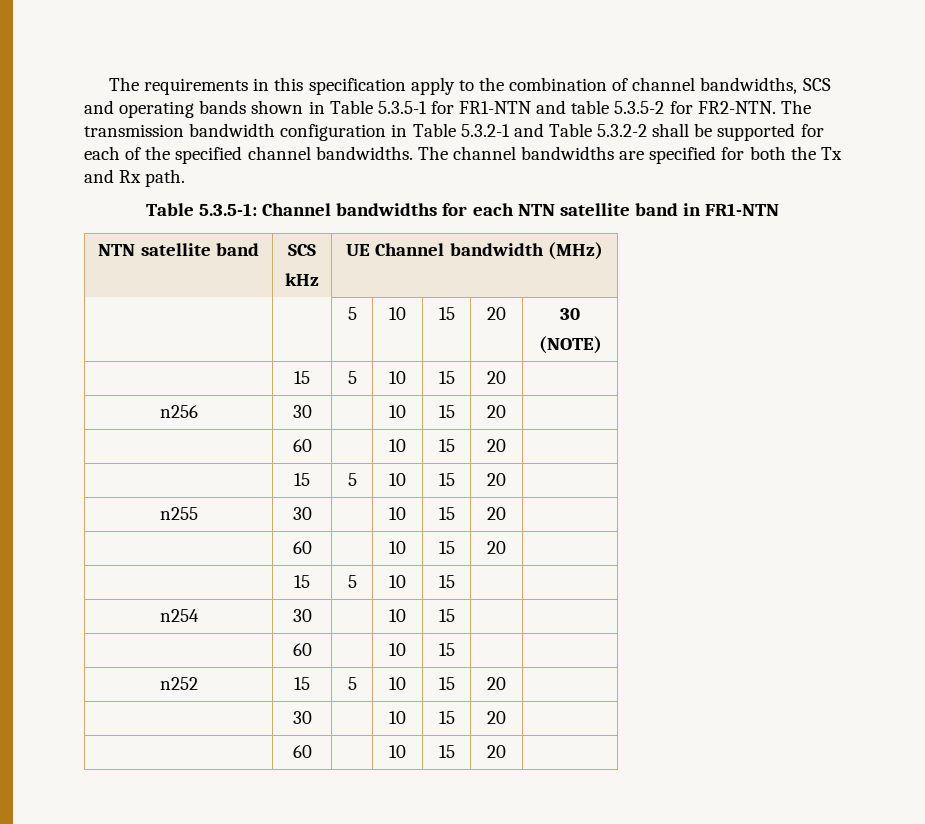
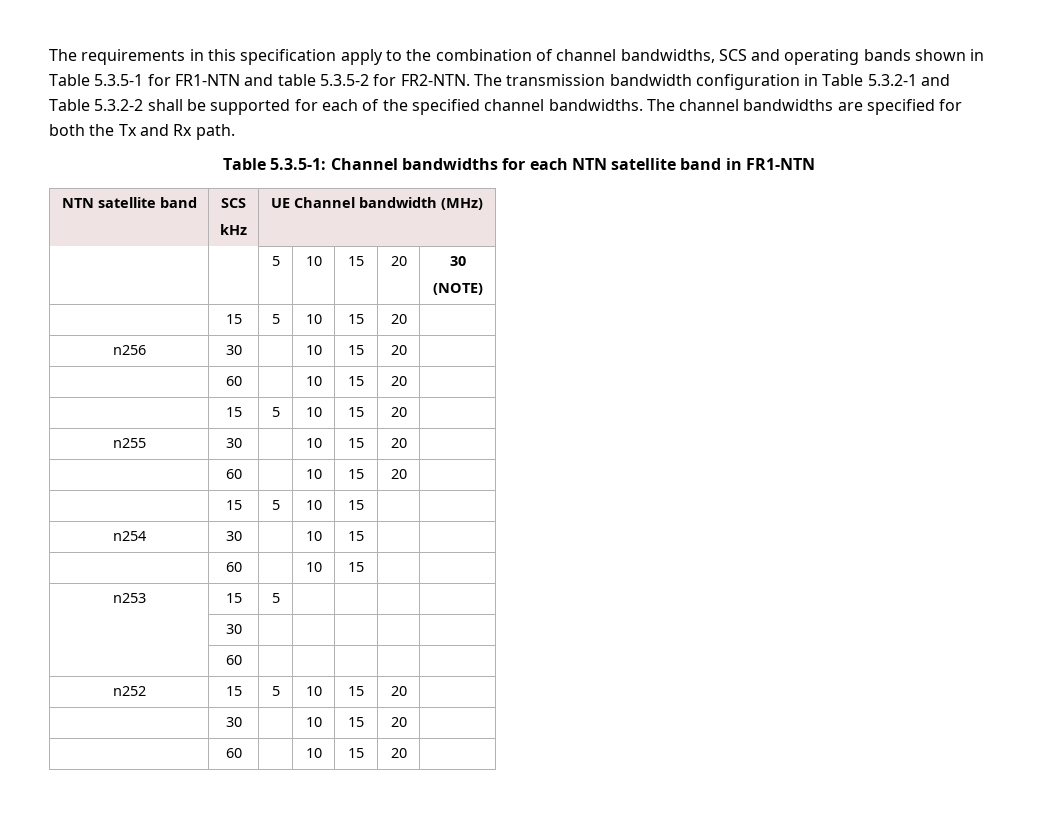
+ n253 | 15 | 5 | | | |
+ | 30 | | | | |
+ | 60 | | | | |

